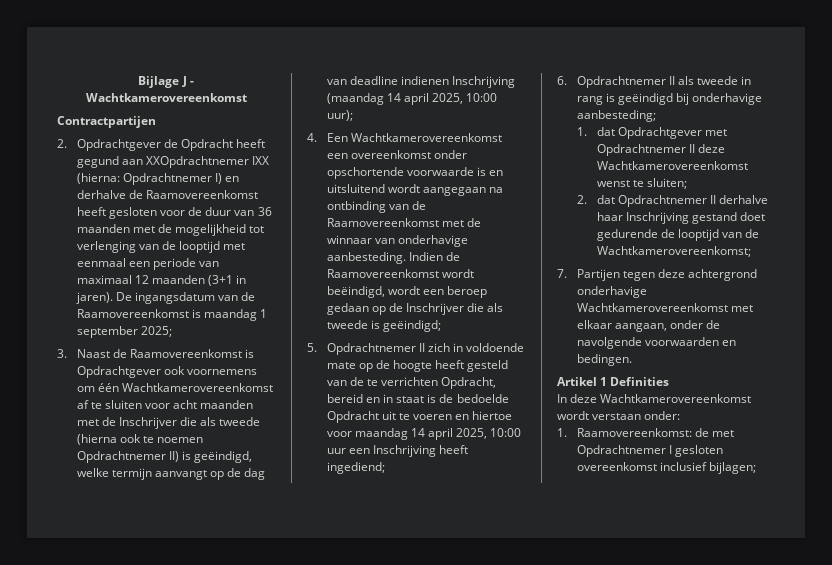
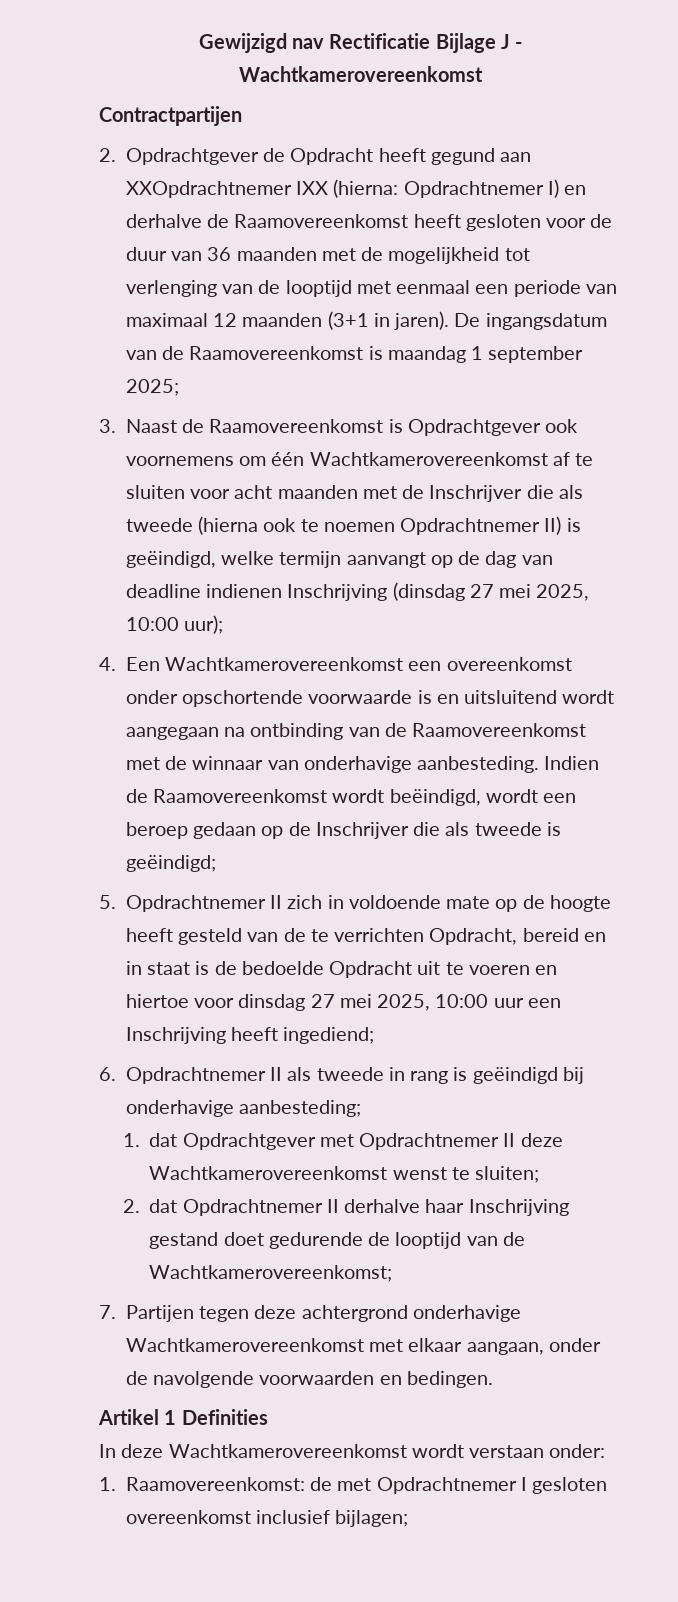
- Bijlage J - Wachtkamerovereenkomst
+ Gewijzigd nav Rectificatie Bijlage J - Wachtkamerovereenkomst
- 3. Naast de Raamovereenkomst is Opdrachtgever ook voornemens om één Wachtkamerovereenkomst af te sluiten voor acht maanden met de Inschrijver die als tweede (hierna ook te noemen Opdrachtnemer II) is geëindigd, welke termijn aanvangt op de dag van deadline indienen Inschrijving (maandag 14 april 2025, 10:00 uur);
+ 3. Naast de Raamovereenkomst is Opdrachtgever ook voornemens om één Wachtkamerovereenkomst af te sluiten voor acht maanden met de Inschrijver die als tweede (hierna ook te noemen Opdrachtnemer II) is geëindigd, welke termijn aanvangt op de dag van deadline indienen Inschrijving (dinsdag 27 mei 2025, 10:00 uur);
- 5. Opdrachtnemer II zich in voldoende mate op de hoogte heeft gesteld van de te verrichten Opdracht, bereid en in staat is de bedoelde Opdracht uit te voeren en hiertoe voor maandag 14 april 2025, 10:00 uur een Inschrijving heeft ingediend;
+ 5. Opdrachtnemer II zich in voldoende mate op de hoogte heeft gesteld van de te verrichten Opdracht, bereid en in staat is de bedoelde Opdracht uit te voeren en hiertoe voor dinsdag 27 mei 2025, 10:00 uur een Inschrijving heeft ingediend;

